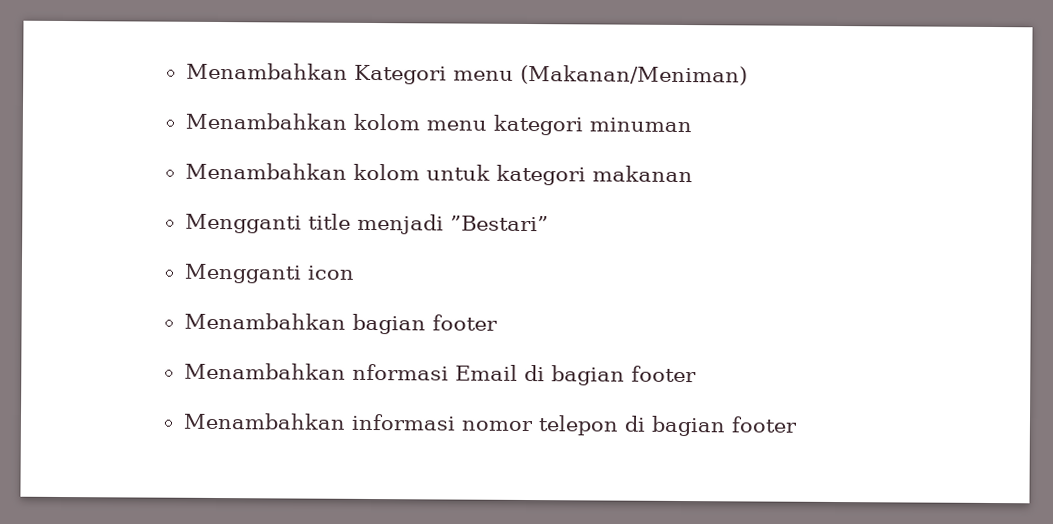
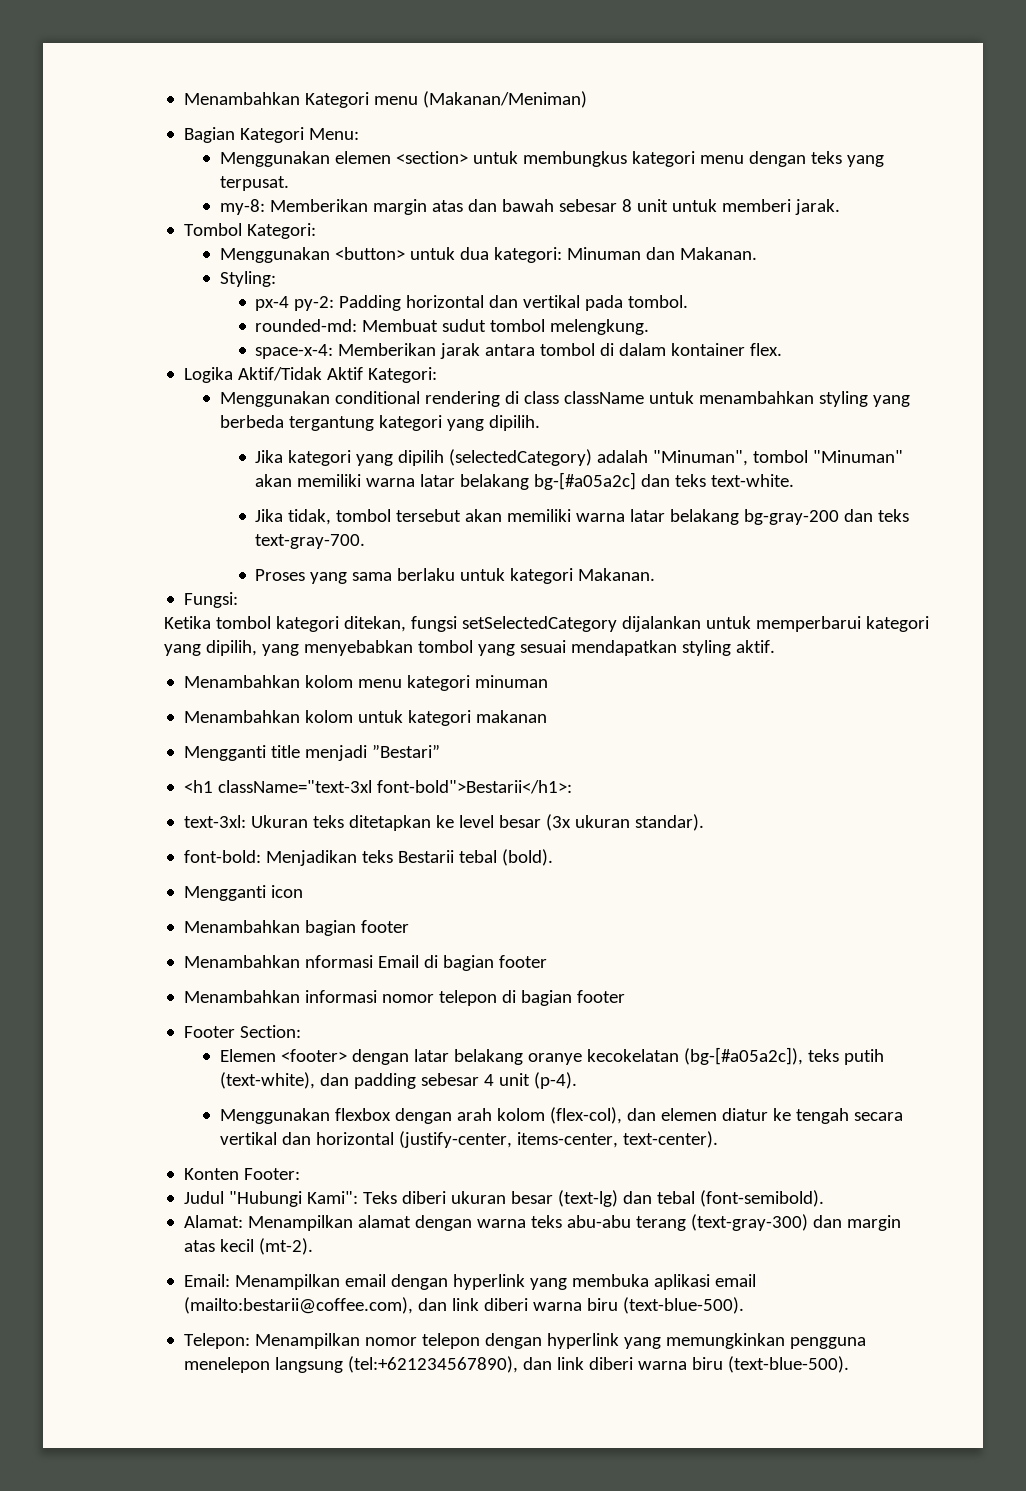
+ Bagian Kategori Menu:
+ Menggunakan elemen <section> untuk membungkus kategori menu dengan teks yang terpusat.
+ my-8: Memberikan margin atas dan bawah sebesar 8 unit untuk memberi jarak.
+ Tombol Kategori:
+ Menggunakan <button> untuk dua kategori: Minuman dan Makanan.
+ Styling:
+ px-4 py-2: Padding horizontal dan vertikal pada tombol.
+ rounded-md: Membuat sudut tombol melengkung.
+ space-x-4: Memberikan jarak antara tombol di dalam kontainer flex.
+ Logika Aktif/Tidak Aktif Kategori:
+ Menggunakan conditional rendering di class className untuk menambahkan styling yang berbeda tergantung kategori yang dipilih.
+ Jika kategori yang dipilih (selectedCategory) adalah "Minuman", tombol "Minuman" akan memiliki warna latar belakang bg-[#a05a2c] dan teks text-white.
+ Jika tidak, tombol tersebut akan memiliki warna latar belakang bg-gray-200 dan teks text-gray-700.
+ Proses yang sama berlaku untuk kategori Makanan.
+ Fungsi:
+ Ketika tombol kategori ditekan, fungsi setSelectedCategory dijalankan untuk memperbarui kategori yang dipilih, yang menyebabkan tombol yang sesuai mendapatkan styling aktif.
+ <h1 className="text-3xl font-bold">Bestarii</h1>:
+ text-3xl: Ukuran teks ditetapkan ke level besar (3x ukuran standar).
+ font-bold: Menjadikan teks Bestarii tebal (bold).
+ Footer Section:
+ Elemen <footer> dengan latar belakang oranye kecokelatan (bg-[#a05a2c]), teks putih (text-white), dan padding sebesar 4 unit (p-4).
+ Menggunakan flexbox dengan arah kolom (flex-col), dan elemen diatur ke tengah secara vertikal dan horizontal (justify-center, items-center, text-center).
+ Konten Footer:
+ Judul "Hubungi Kami": Teks diberi ukuran besar (text-lg) dan tebal (font-semibold).
+ Alamat: Menampilkan alamat dengan warna teks abu-abu terang (text-gray-300) dan margin atas kecil (mt-2).
+ Email: Menampilkan email dengan hyperlink yang membuka aplikasi email (mailto:bestarii@coffee.com), dan link diberi warna biru (text-blue-500).
+ Telepon: Menampilkan nomor telepon dengan hyperlink yang memungkinkan pengguna menelepon langsung (tel:+621234567890), dan link diberi warna biru (text-blue-500).

